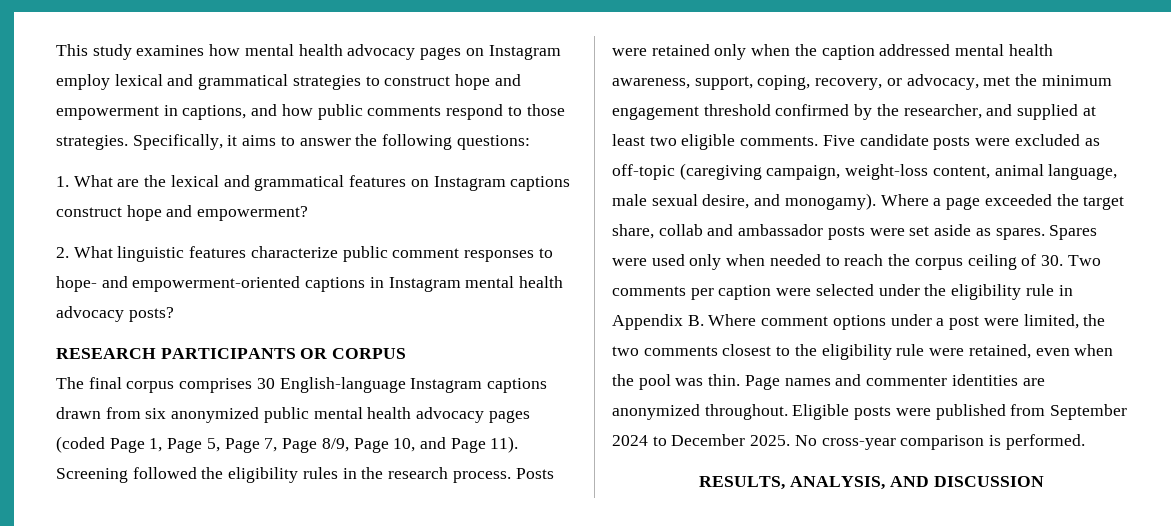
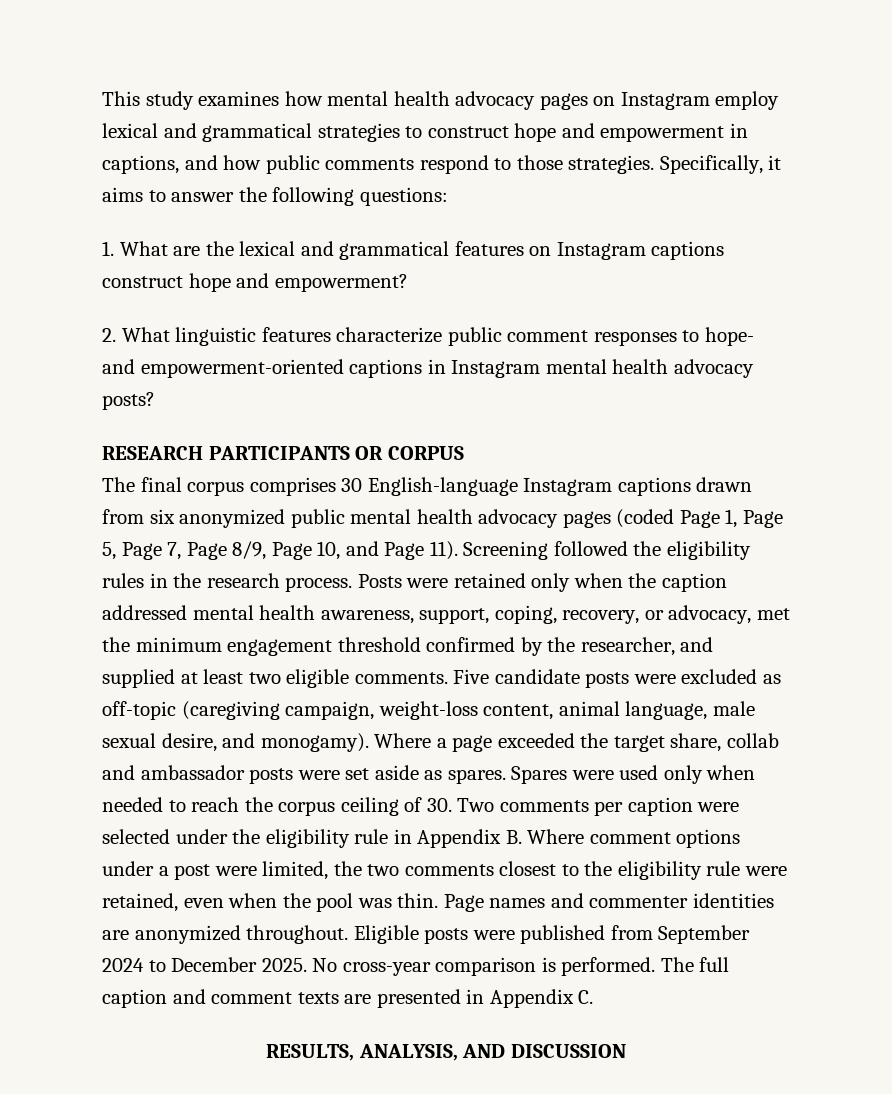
+ The full caption and comment texts are presented in Appendix C.

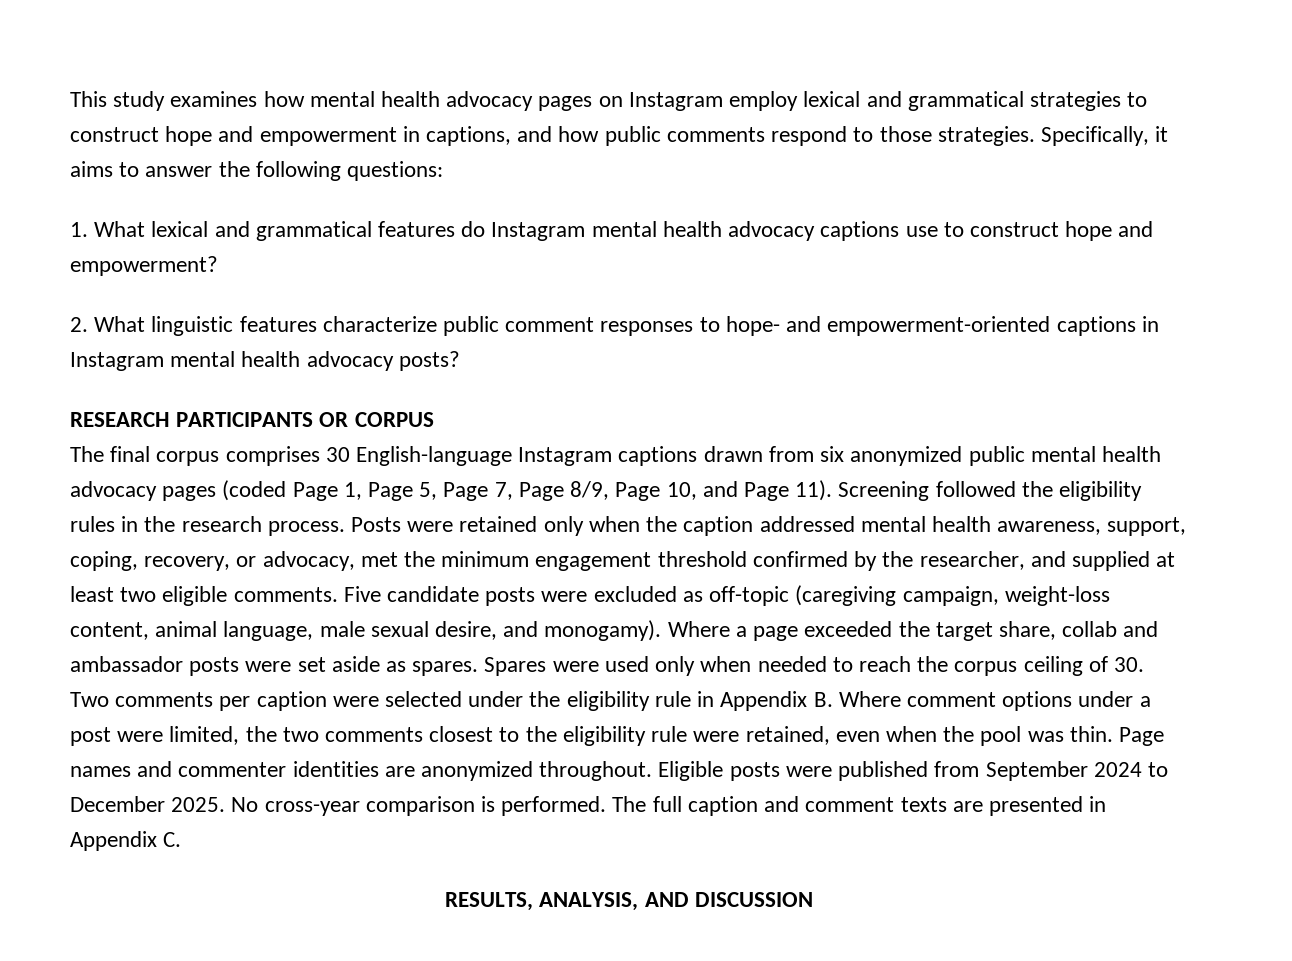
- 1. What are the lexical and grammatical features on Instagram captions construct hope and empowerment?
+ 1. What lexical and grammatical features do Instagram mental health advocacy captions use to construct hope and empowerment?

